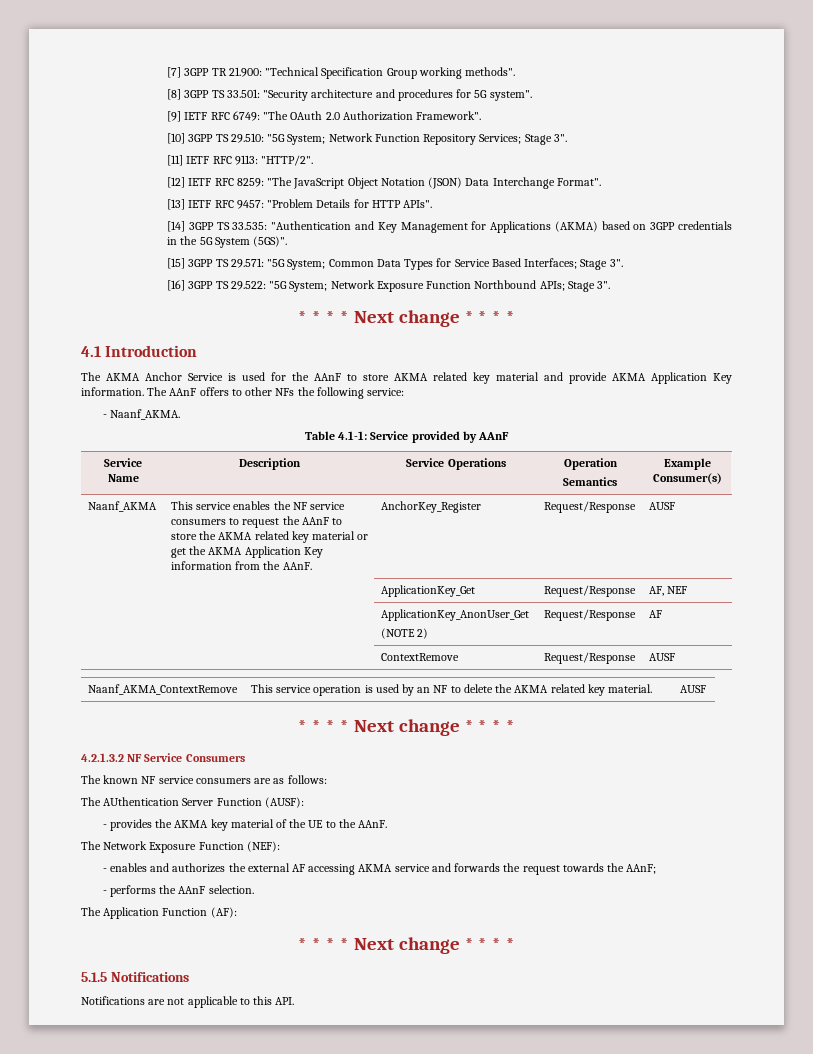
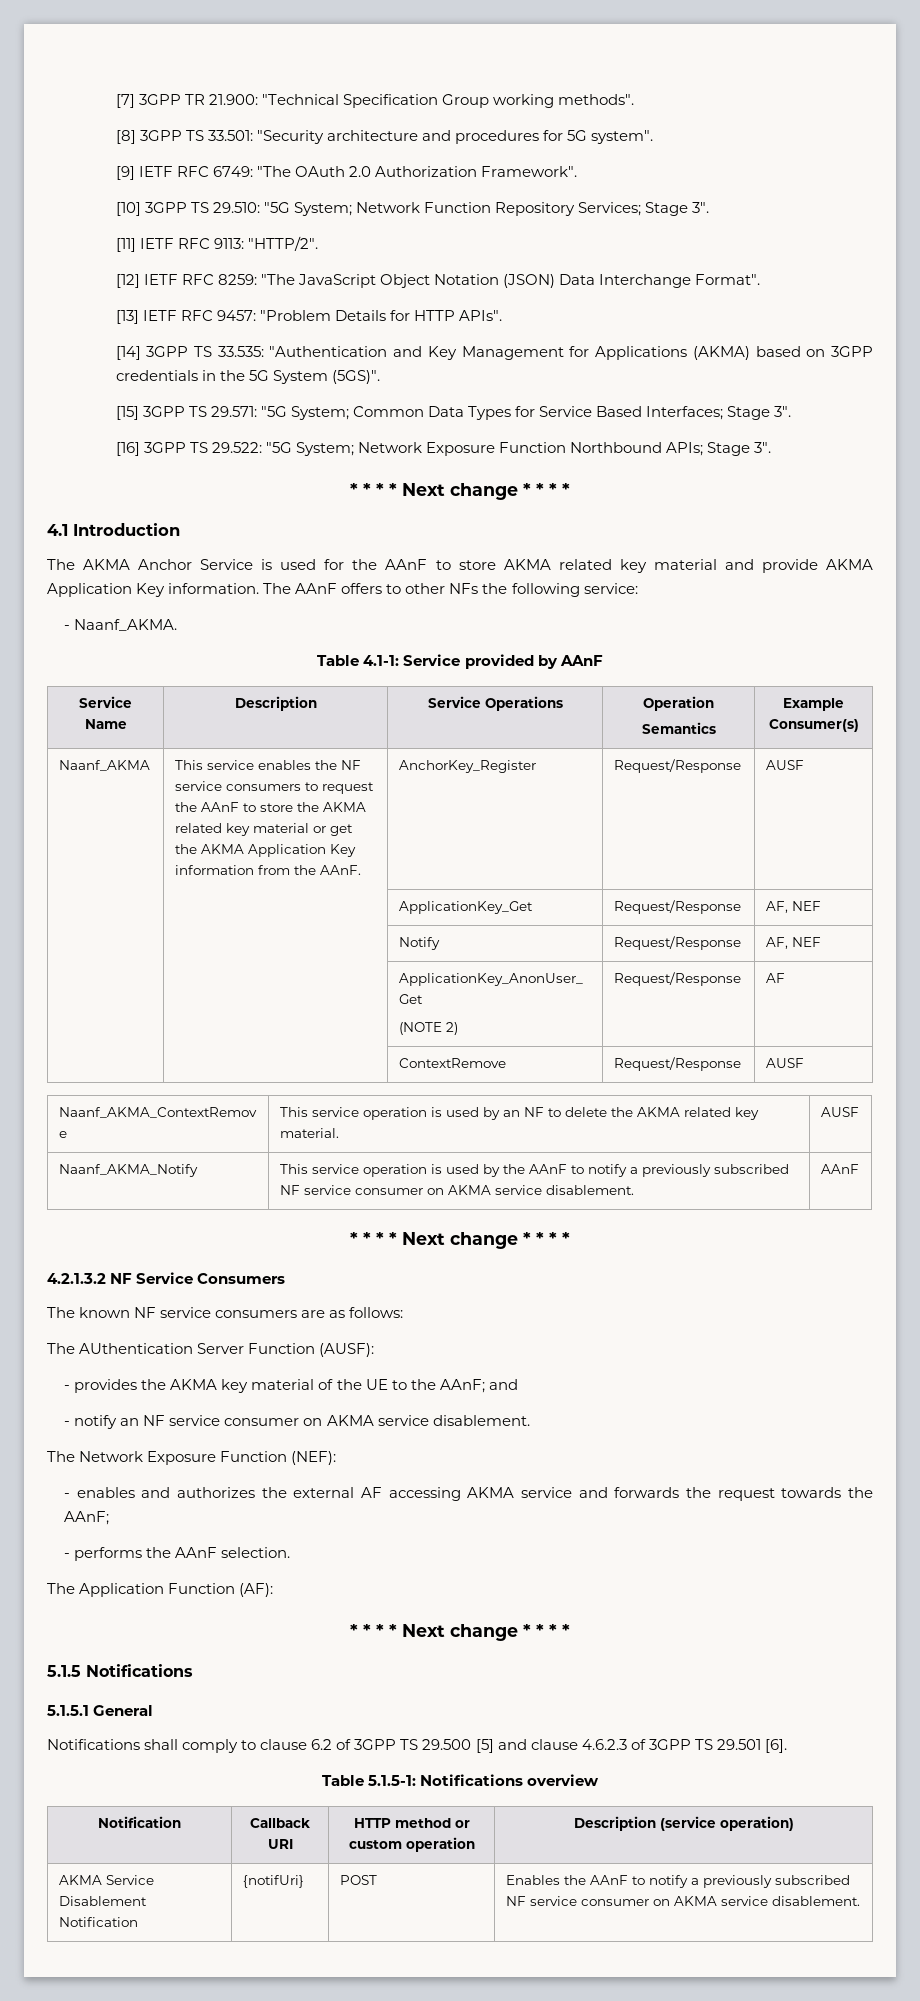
+ | | Notify | Request/Response | AF, NEF
+ Naanf_AKMA_Notify | This service operation is used by the AAnF to notify a previously subscribed NF service consumer on AKMA service disablement. | AAnF
- - provides the AKMA key material of the UE to the AAnF.
+ - provides the AKMA key material of the UE to the AAnF; and
+ - notify an NF service consumer on AKMA service disablement.
- Notifications are not applicable to this API.
+ 5.1.5.1 General
+ Notifications shall comply to clause 6.2 of 3GPP TS 29.500 [5] and clause 4.6.2.3 of 3GPP TS 29.501 [6].
+ Table 5.1.5-1: Notifications overview
+ Notification | Callback URI | HTTP method or custom operation | Description (service operation)
+ AKMA Service Disablement Notification | {notifUri} | POST | Enables the AAnF to notify a previously subscribed NF service consumer on AKMA service disablement.

